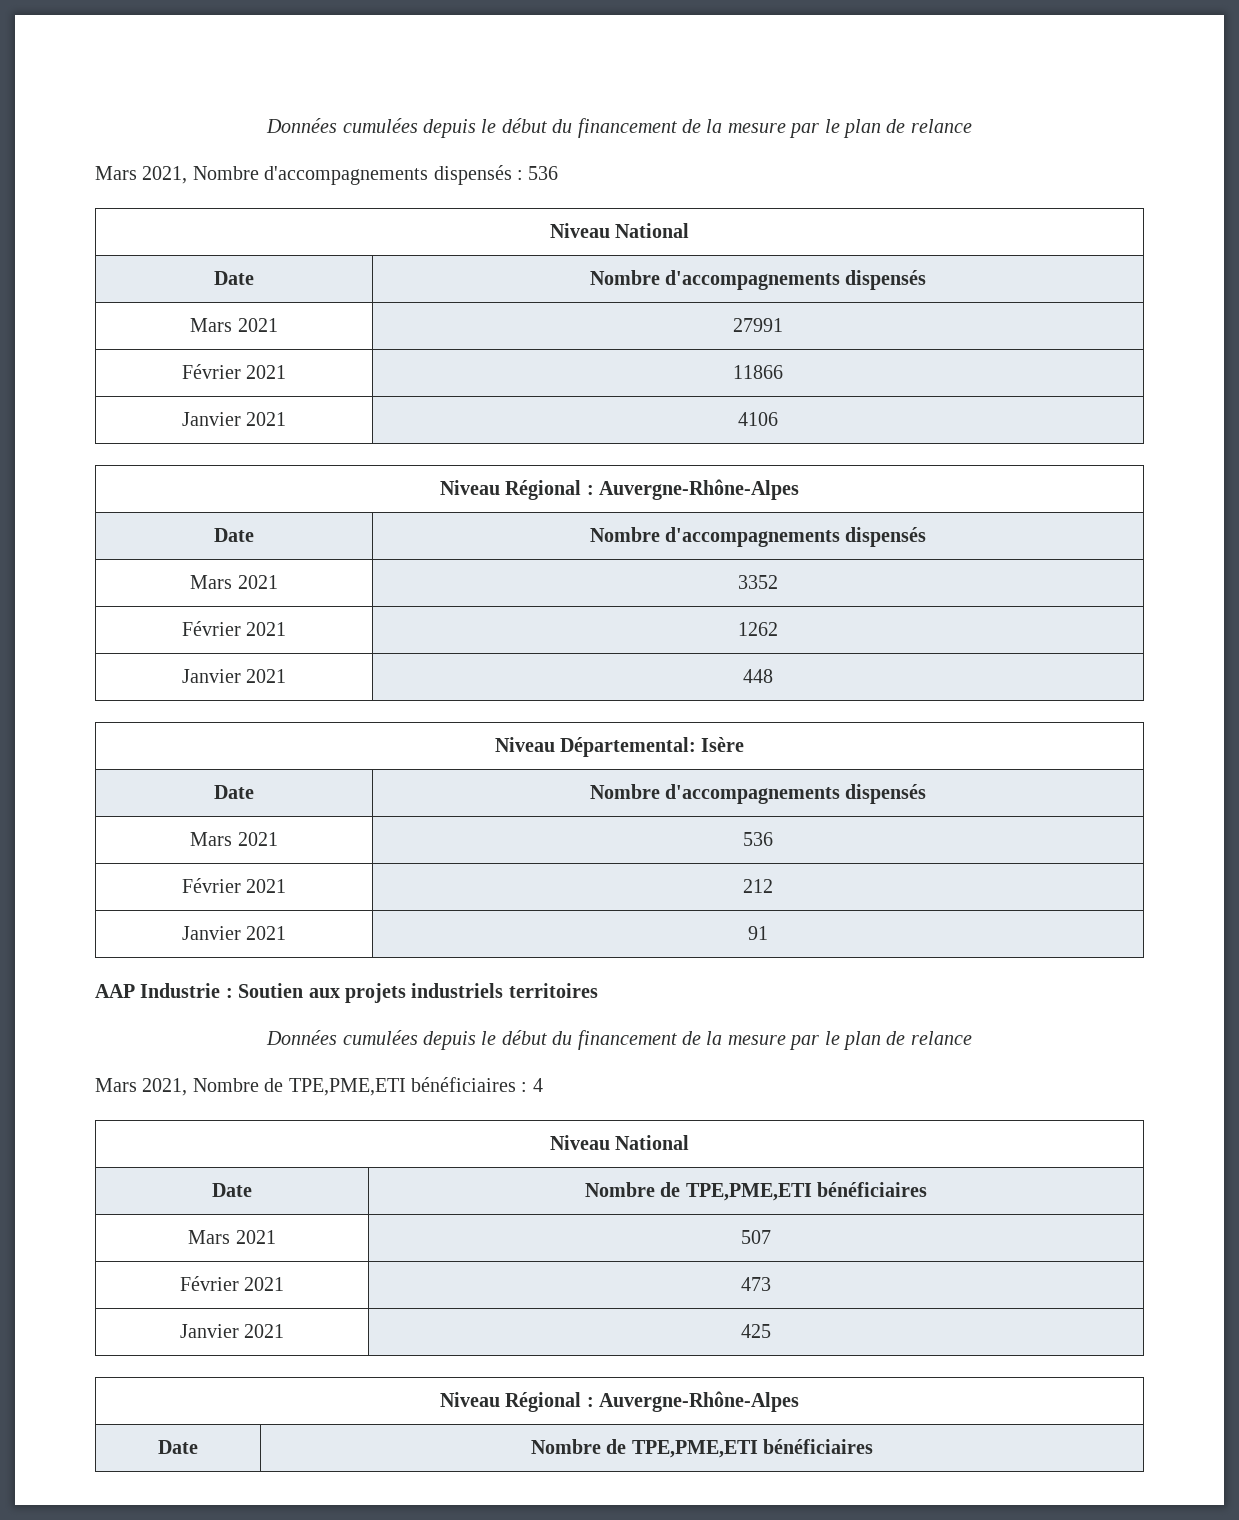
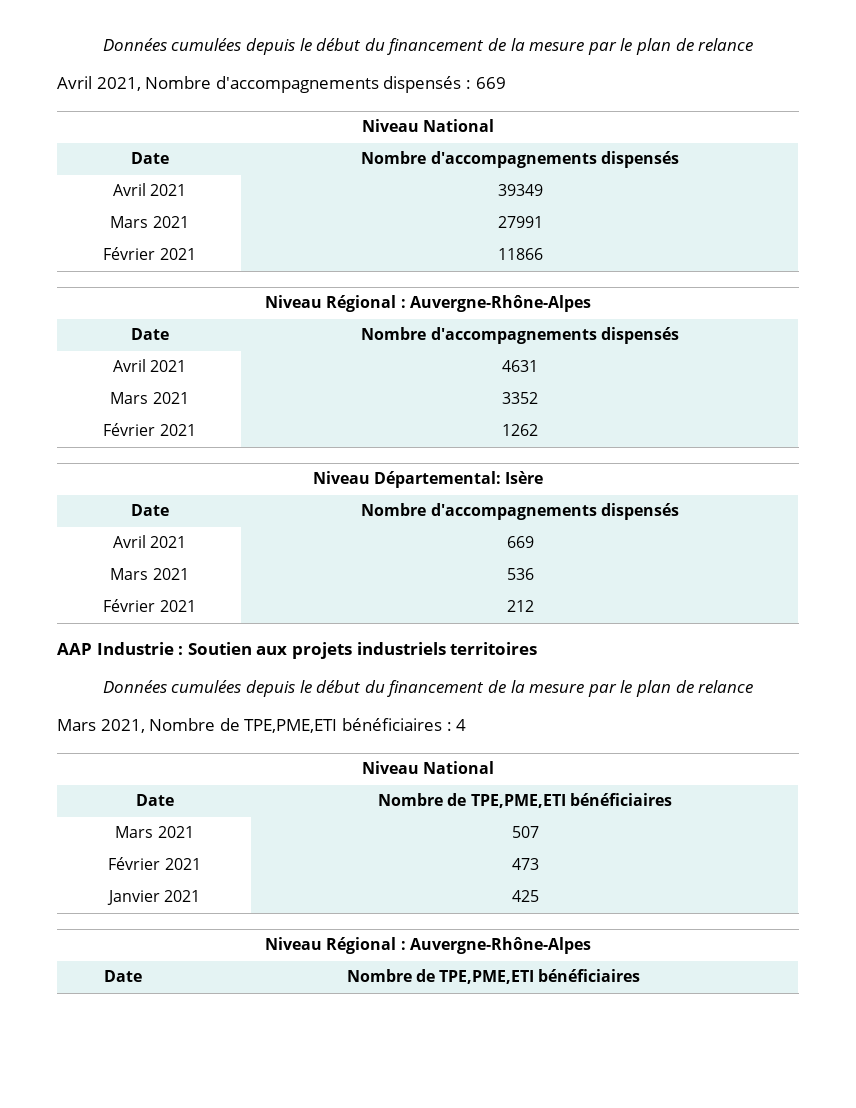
- Mars 2021, Nombre d'accompagnements dispensés : 536
+ Avril 2021, Nombre d'accompagnements dispensés : 669
+ Avril 2021 | 39349
- Janvier 2021 | 4106
+ Avril 2021 | 4631
- Janvier 2021 | 448
+ Avril 2021 | 669
- Janvier 2021 | 91

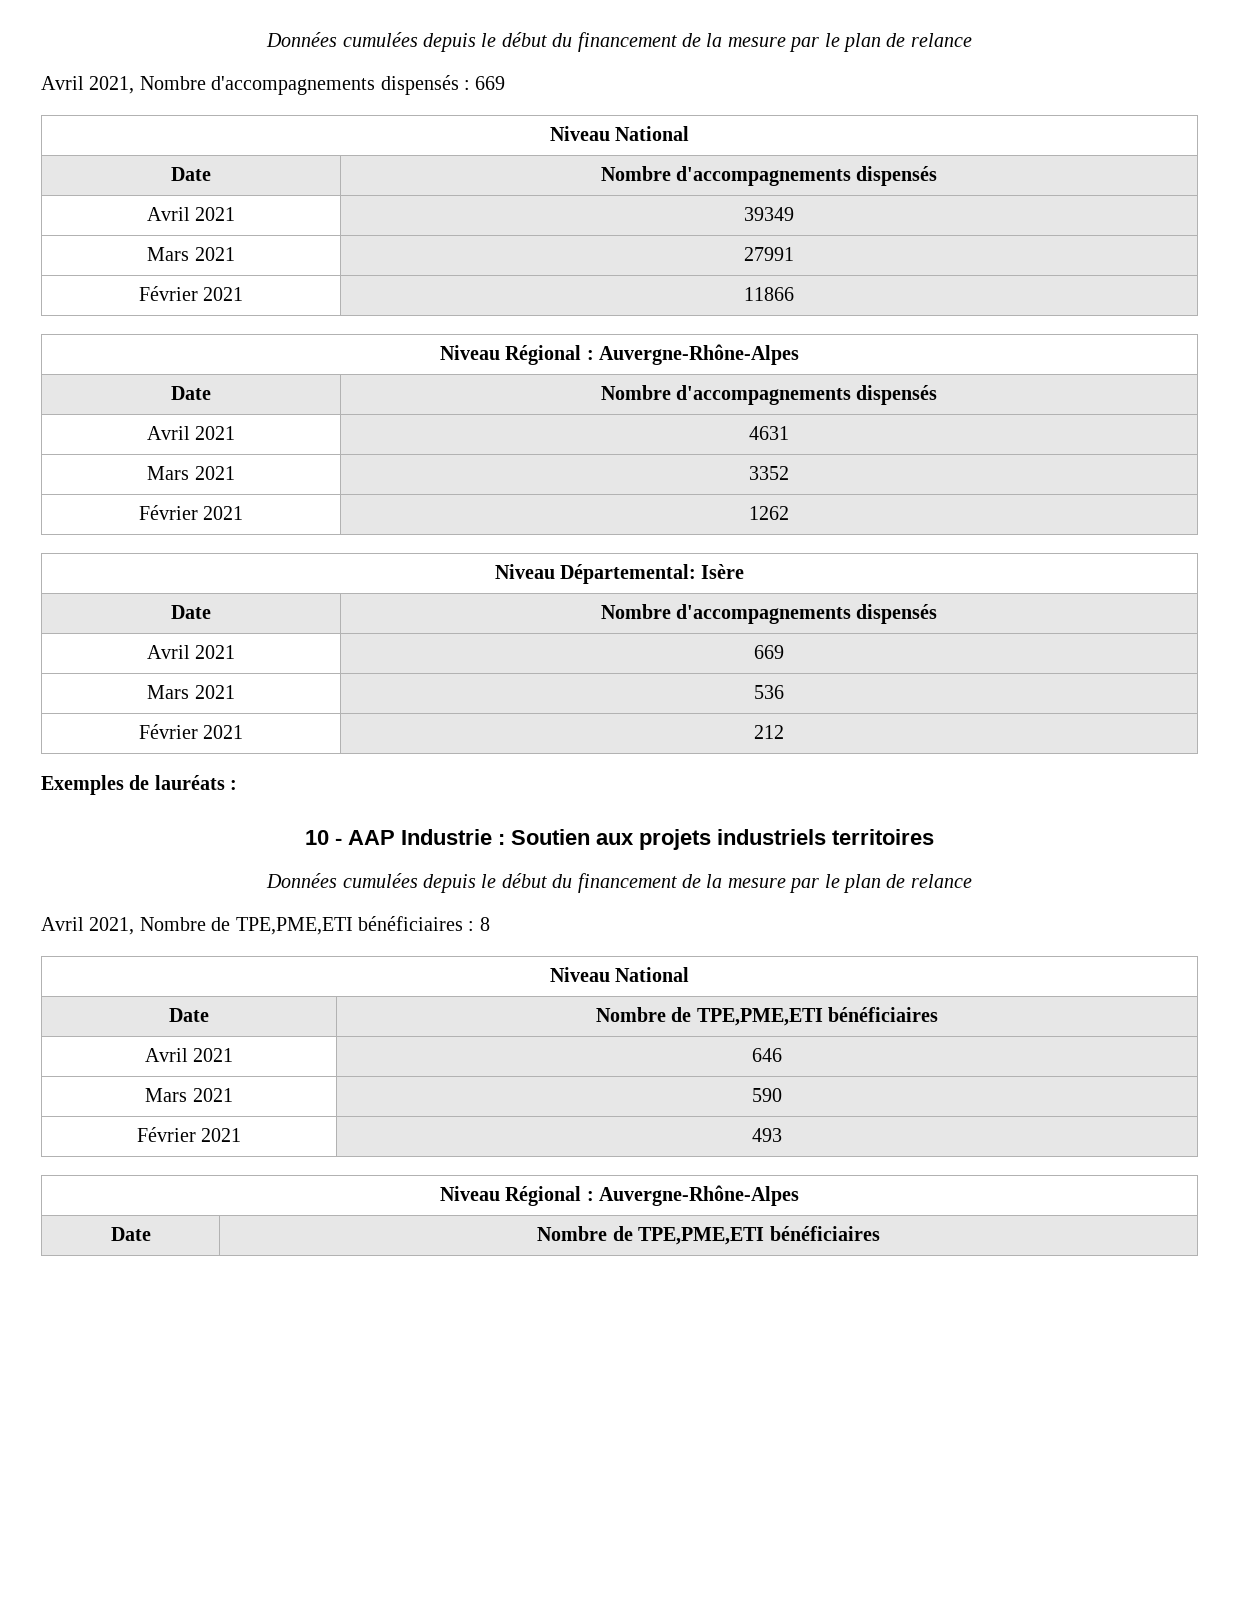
- AAP Industrie : Soutien aux projets industriels territoires
+ Exemples de lauréats :
+ 10 - AAP Industrie : Soutien aux projets industriels territoires
- Mars 2021, Nombre de TPE,PME,ETI bénéficiaires : 4
+ Avril 2021, Nombre de TPE,PME,ETI bénéficiaires : 8
- Mars 2021 | 507
- Février 2021 | 473
- Janvier 2021 | 425
+ Avril 2021 | 646
+ Mars 2021 | 590
+ Février 2021 | 493

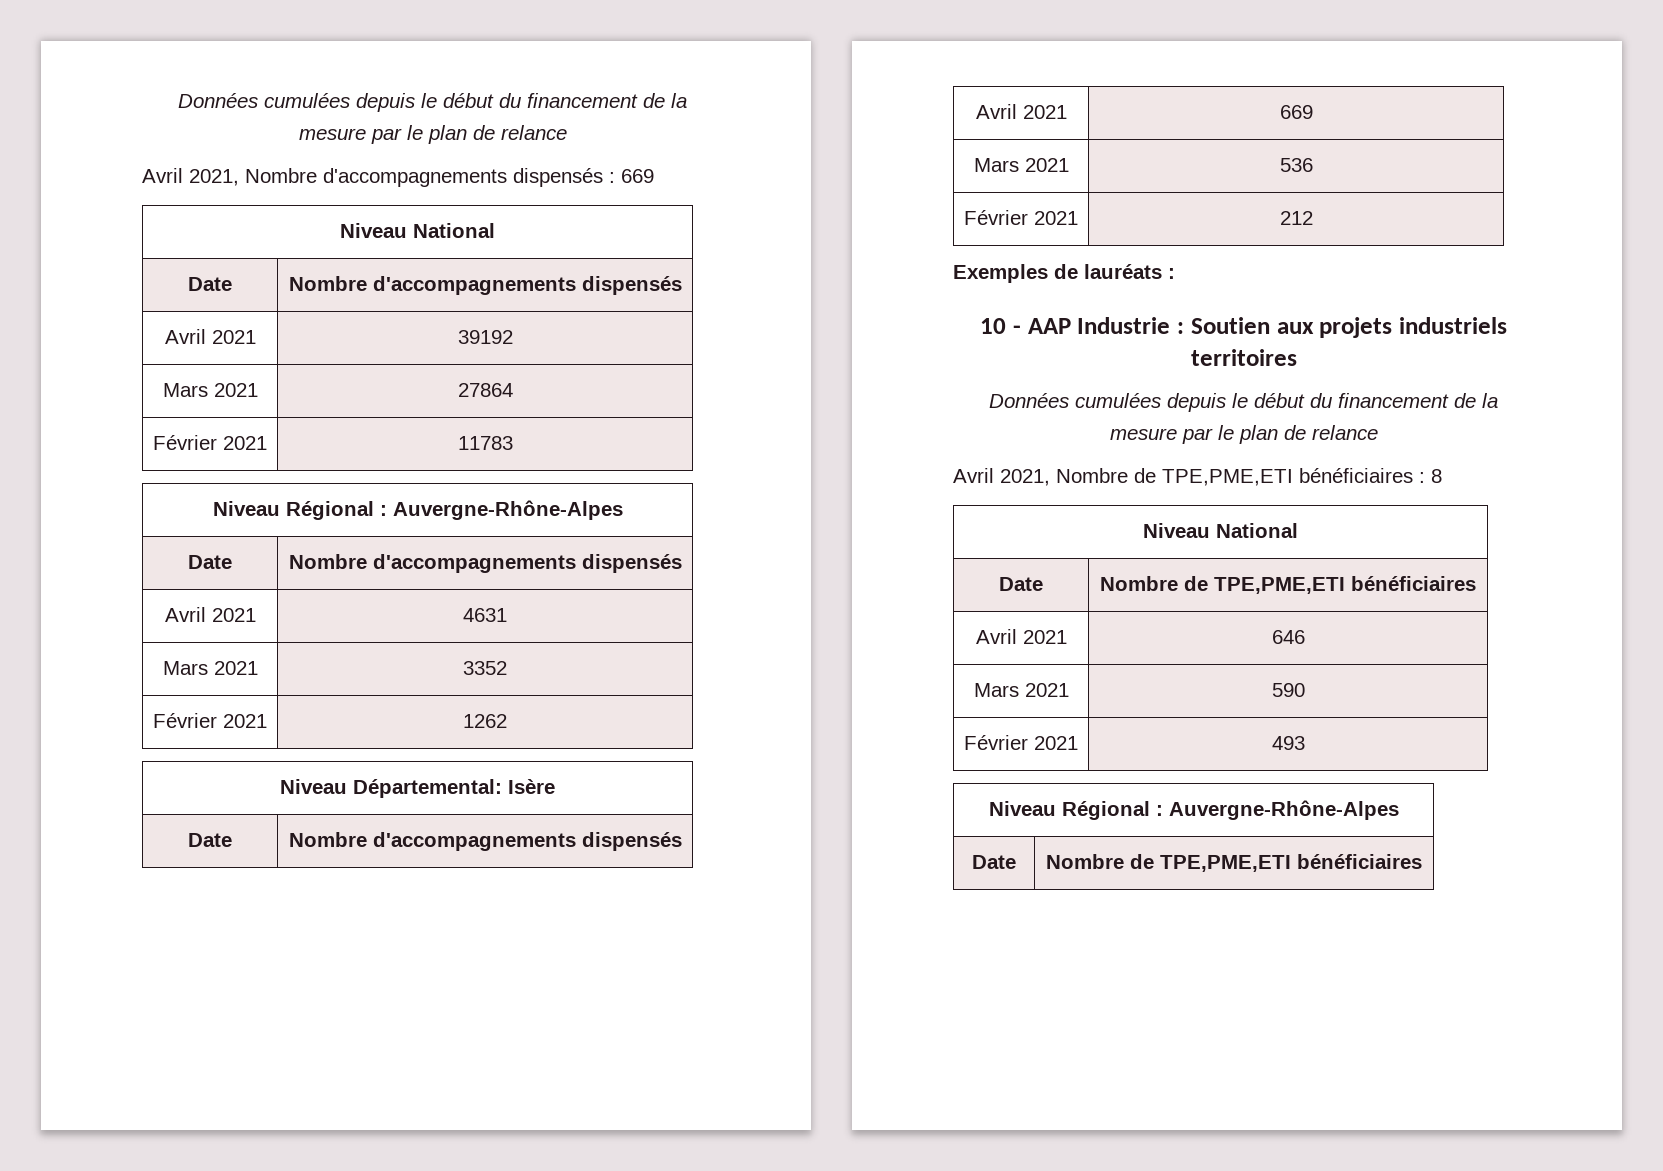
- Avril 2021 | 39349
- Mars 2021 | 27991
- Février 2021 | 11866
+ Avril 2021 | 39192
+ Mars 2021 | 27864
+ Février 2021 | 11783

